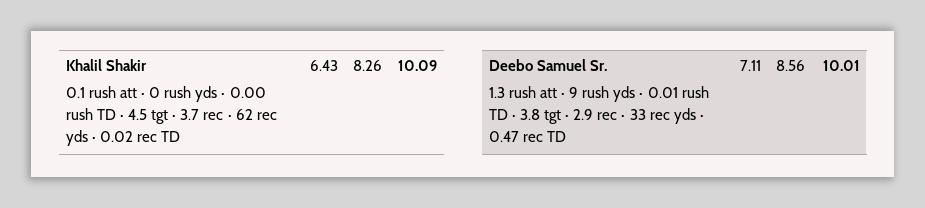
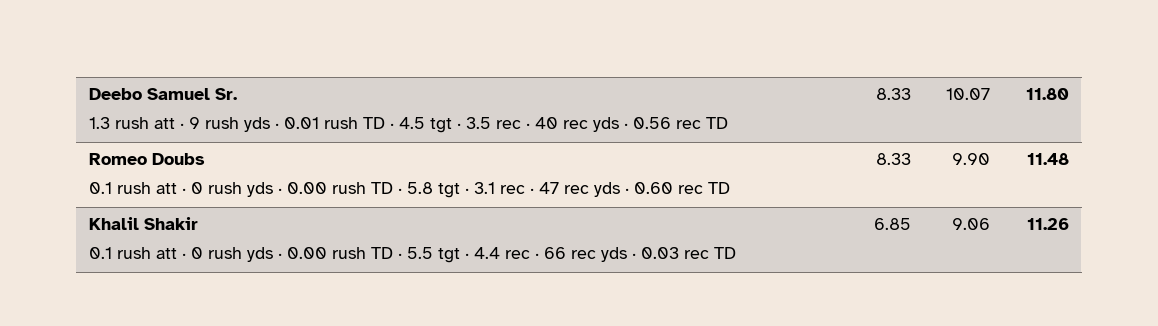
- Khalil Shakir
- 0.1 rush att · 0 rush yds · 0.00 rush TD · 4.5 tgt · 3.7 rec · 62 rec yds · 0.02 rec TD | 6.43 | 8.26 | 10.09
  Deebo Samuel Sr.
- 1.3 rush att · 9 rush yds · 0.01 rush TD · 3.8 tgt · 2.9 rec · 33 rec yds · 0.47 rec TD | 7.11 | 8.56 | 10.01
+ 1.3 rush att · 9 rush yds · 0.01 rush TD · 4.5 tgt · 3.5 rec · 40 rec yds · 0.56 rec TD | 8.33 | 10.07 | 11.80
+ Romeo Doubs
+ 0.1 rush att · 0 rush yds · 0.00 rush TD · 5.8 tgt · 3.1 rec · 47 rec yds · 0.60 rec TD | 8.33 | 9.90 | 11.48
+ Khalil Shakir
+ 0.1 rush att · 0 rush yds · 0.00 rush TD · 5.5 tgt · 4.4 rec · 66 rec yds · 0.03 rec TD | 6.85 | 9.06 | 11.26

